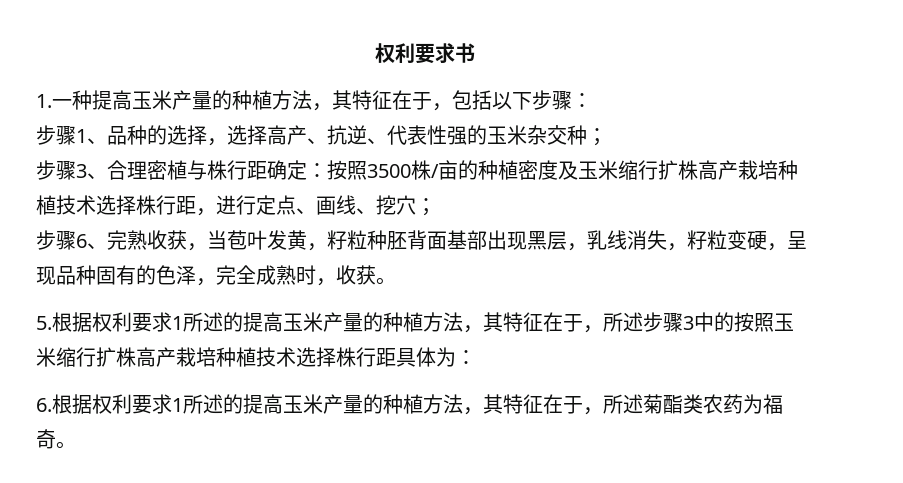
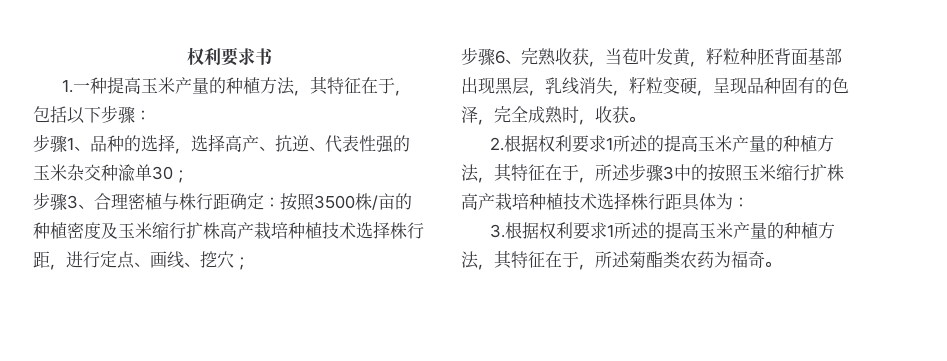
- 步骤1、品种的选择，选择高产、抗逆、代表性强的玉米杂交种；
+ 步骤1、品种的选择，选择高产、抗逆、代表性强的玉米杂交种渝单30；
- 5.根据权利要求1所述的提高玉米产量的种植方法，其特征在于，所述步骤3中的按照玉米缩行扩株高产栽培种植技术选择株行距具体为：
+ 2.根据权利要求1所述的提高玉米产量的种植方法，其特征在于，所述步骤3中的按照玉米缩行扩株高产栽培种植技术选择株行距具体为：
- 6.根据权利要求1所述的提高玉米产量的种植方法，其特征在于，所述菊酯类农药为福奇。
+ 3.根据权利要求1所述的提高玉米产量的种植方法，其特征在于，所述菊酯类农药为福奇。

